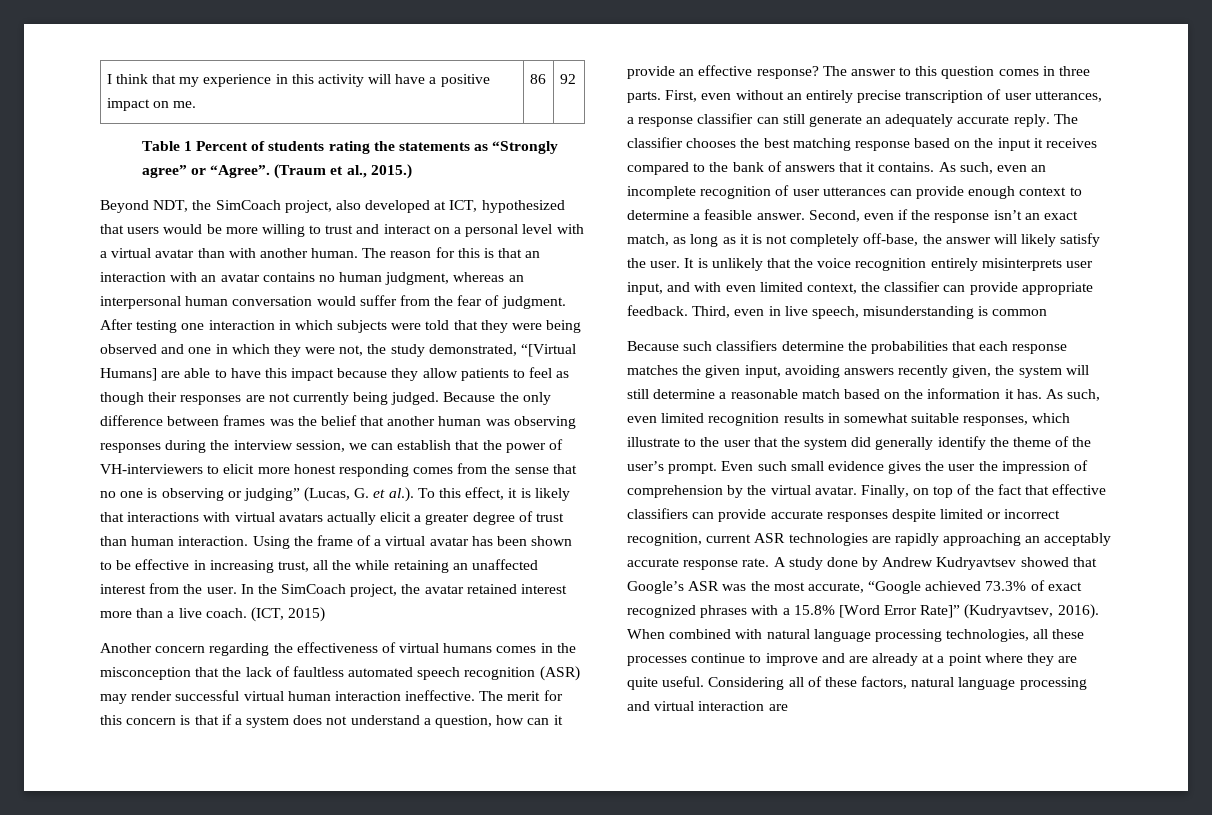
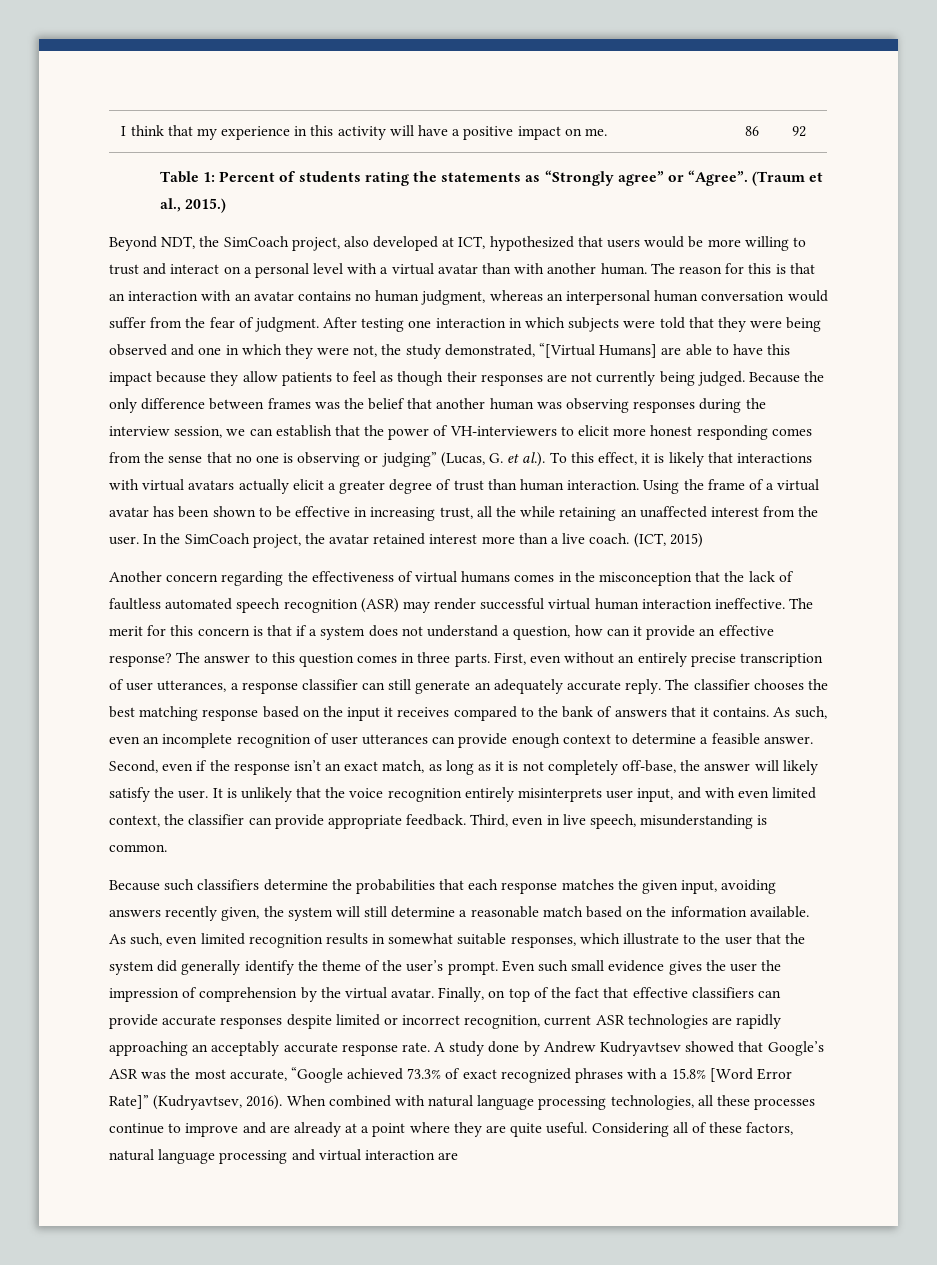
- Table 1 Percent of students rating the statements as “Strongly agree” or “Agree”.
+ Table 1: Percent of students rating the statements as “Strongly agree” or “Agree”.
- Third, even in live speech, misunderstanding is common
+ Third, even in live speech, misunderstanding is common.
- Because such classifiers determine the probabilities that each response matches the given input, avoiding answers recently given, the system will still determine a reasonable match based on the information it has.
+ Because such classifiers determine the probabilities that each response matches the given input, avoiding answers recently given, the system will still determine a reasonable match based on the information available.

